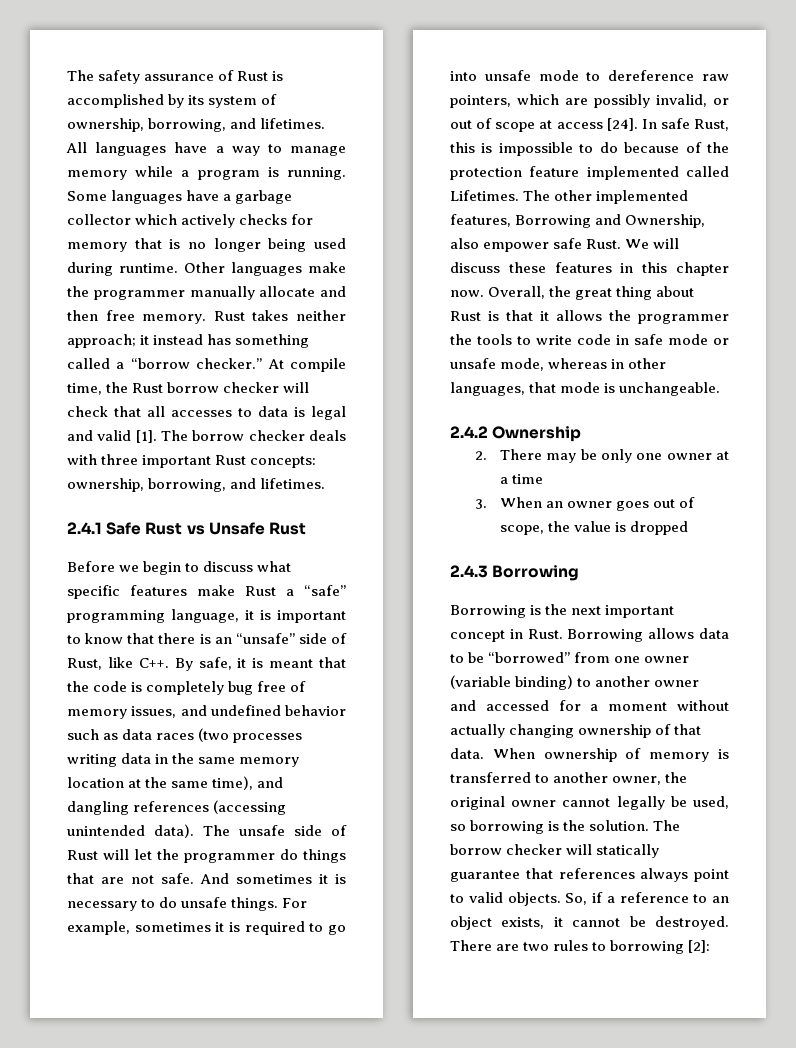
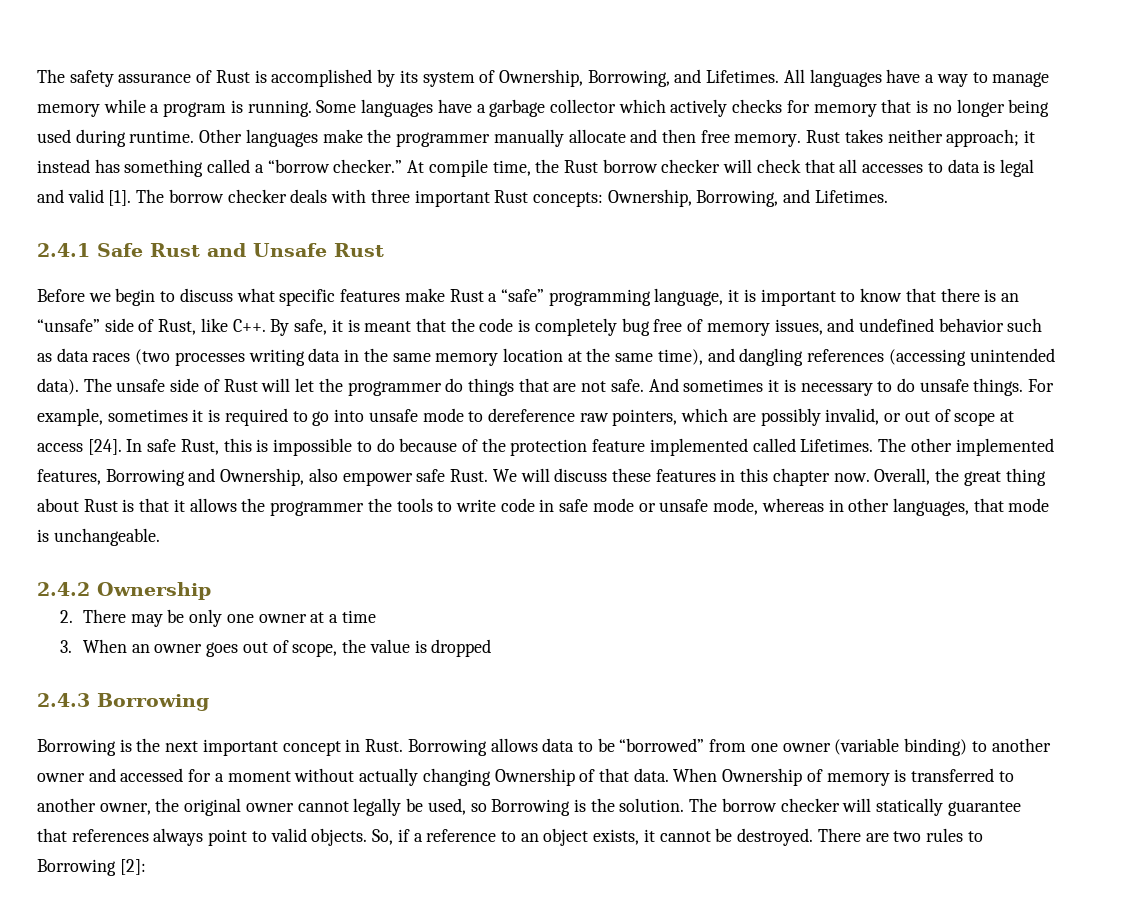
- The safety assurance of Rust is accomplished by its system of ownership, borrowing, and lifetimes.
+ The safety assurance of Rust is accomplished by its system of Ownership, Borrowing, and Lifetimes.
- The borrow checker deals with three important Rust concepts: ownership, borrowing, and lifetimes.
+ The borrow checker deals with three important Rust concepts: Ownership, Borrowing, and Lifetimes.
- 2.4.1 Safe Rust vs Unsafe Rust
+ 2.4.1 Safe Rust and Unsafe Rust
- Borrowing allows data to be “borrowed” from one owner (variable binding) to another owner and accessed for a moment without actually changing ownership of that data.
+ Borrowing allows data to be “borrowed” from one owner (variable binding) to another owner and accessed for a moment without actually changing Ownership of that data.
- When ownership of memory is transferred to another owner, the original owner cannot legally be used, so borrowing is the solution.
+ When Ownership of memory is transferred to another owner, the original owner cannot legally be used, so Borrowing is the solution.
- There are two rules to borrowing [2]:
+ There are two rules to Borrowing [2]:

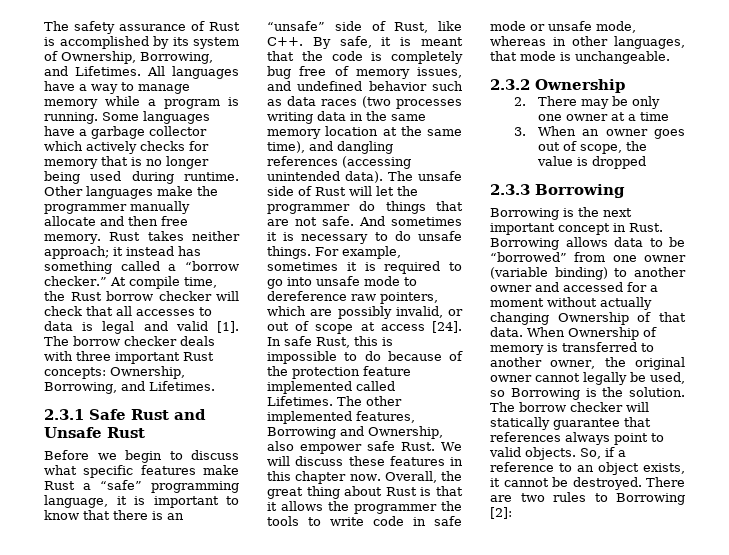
- 2.4.1 Safe Rust and Unsafe Rust
+ 2.3.1 Safe Rust and Unsafe Rust
- 2.4.2 Ownership
+ 2.3.2 Ownership
- 2.4.3 Borrowing
+ 2.3.3 Borrowing

